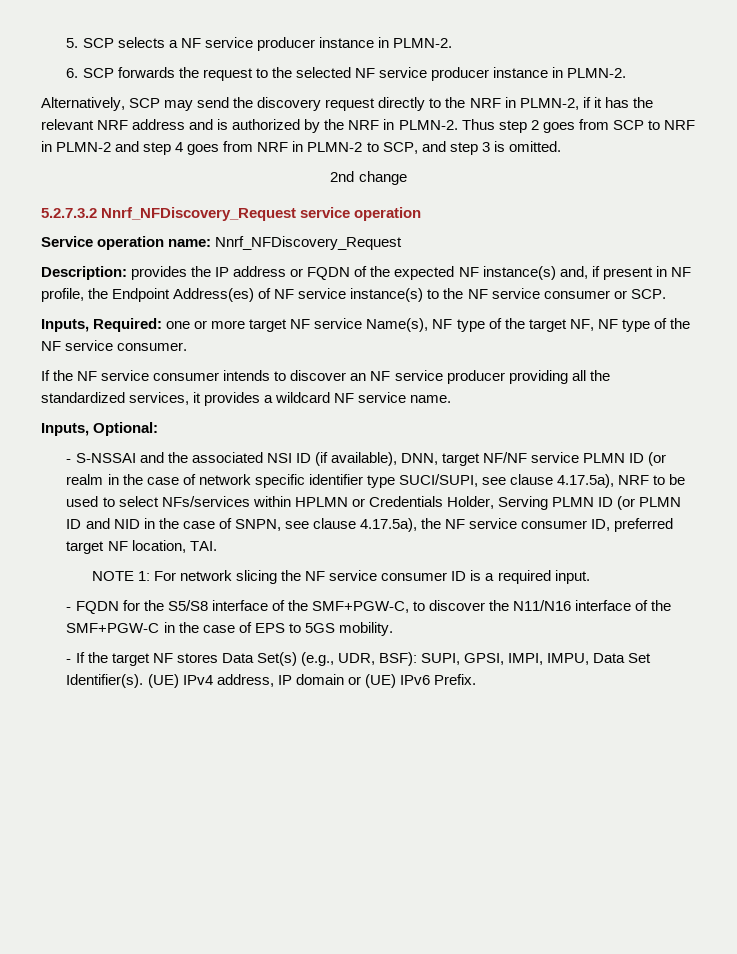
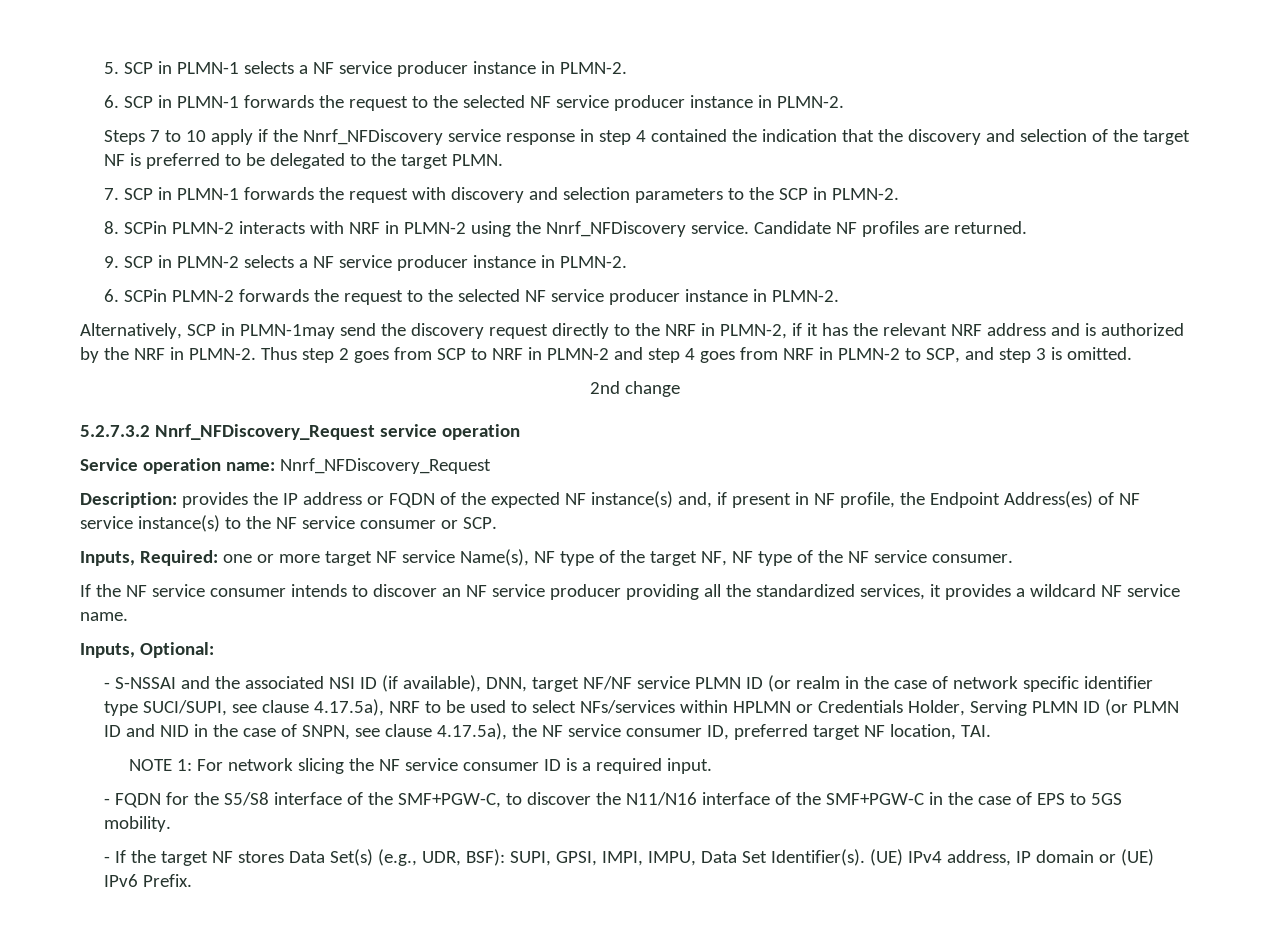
- 5. SCP selects a NF service producer instance in PLMN-2.
+ 5. SCP in PLMN-1 selects a NF service producer instance in PLMN-2.
- 6. SCP forwards the request to the selected NF service producer instance in PLMN-2.
+ 6. SCP in PLMN-1 forwards the request to the selected NF service producer instance in PLMN-2.
+ Steps 7 to 10 apply if the Nnrf_NFDiscovery service response in step 4 contained the indication that the discovery and selection of the target NF is preferred to be delegated to the target PLMN.
+ 7. SCP in PLMN-1 forwards the request with discovery and selection parameters to the SCP in PLMN-2.
+ 8. SCPin PLMN-2 interacts with NRF in PLMN-2 using the Nnrf_NFDiscovery service. Candidate NF profiles are returned.
+ 9. SCP in PLMN-2 selects a NF service producer instance in PLMN-2.
+ 6. SCPin PLMN-2 forwards the request to the selected NF service producer instance in PLMN-2.
- Alternatively, SCP may send the discovery request directly to the NRF in PLMN-2, if it has the relevant NRF address and is authorized by the NRF in PLMN-2.
+ Alternatively, SCP in PLMN-1may send the discovery request directly to the NRF in PLMN-2, if it has the relevant NRF address and is authorized by the NRF in PLMN-2.

